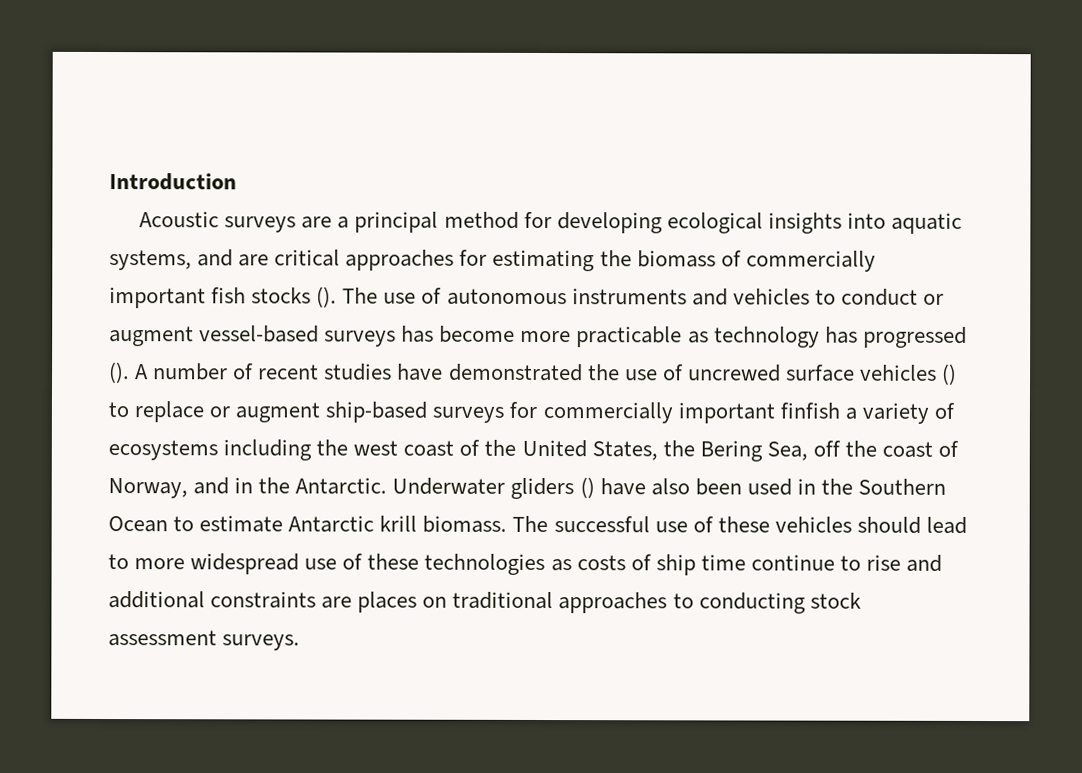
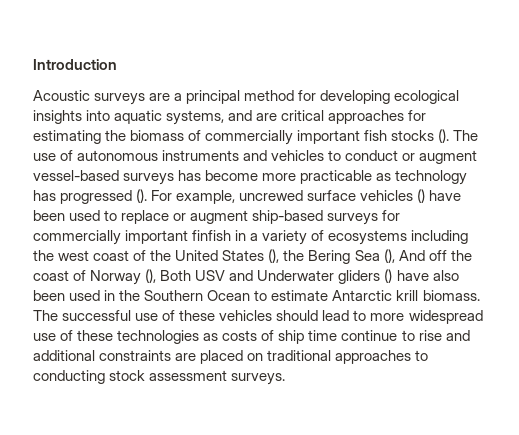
- A number of recent studies have demonstrated the use of uncrewed surface vehicles () to replace or augment ship-based surveys for commercially important finfish a variety of ecosystems including the west coast of the United States, the Bering Sea, off the coast of Norway, and in the Antarctic. Underwater gliders () have also been used in the Southern Ocean to estimate Antarctic krill biomass.
+ For example, uncrewed surface vehicles () have been used to replace or augment ship-based surveys for commercially important finfish in a variety of ecosystems including the west coast of the United States (), the Bering Sea (), And off the coast of Norway (), Both USV and Underwater gliders () have also been used in the Southern Ocean to estimate Antarctic krill biomass.
- The successful use of these vehicles should lead to more widespread use of these technologies as costs of ship time continue to rise and additional constraints are places on traditional approaches to conducting stock assessment surveys.
+ The successful use of these vehicles should lead to more widespread use of these technologies as costs of ship time continue to rise and additional constraints are placed on traditional approaches to conducting stock assessment surveys.

